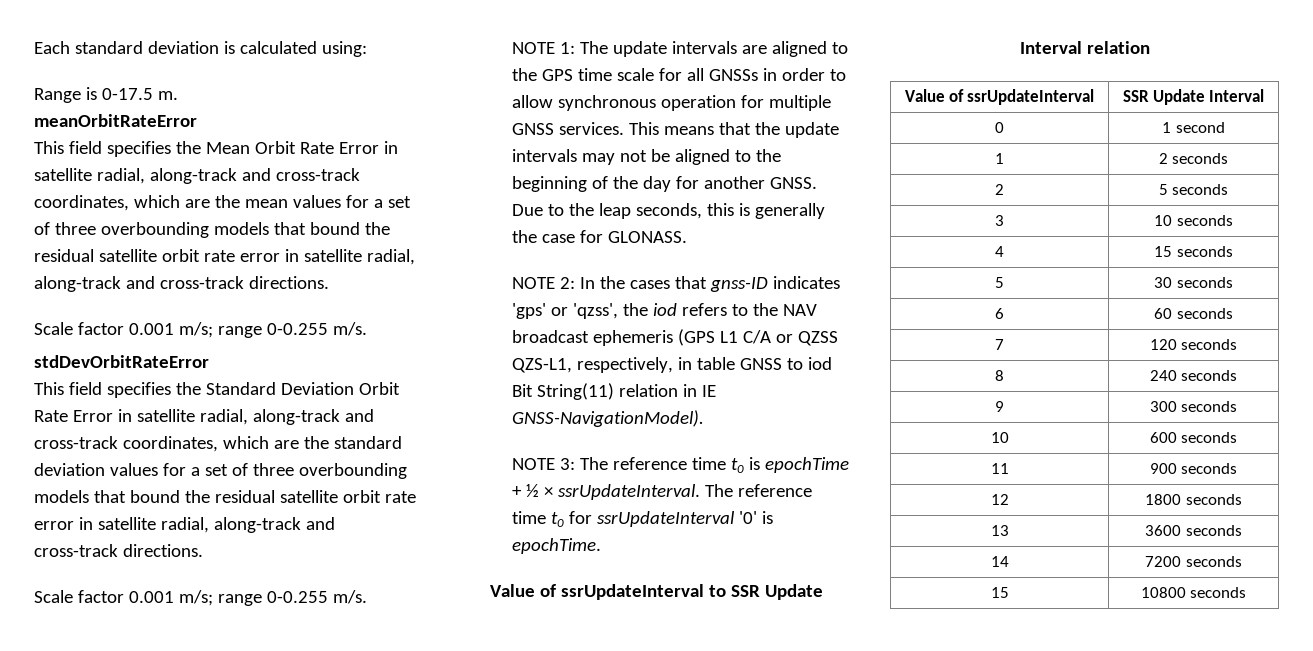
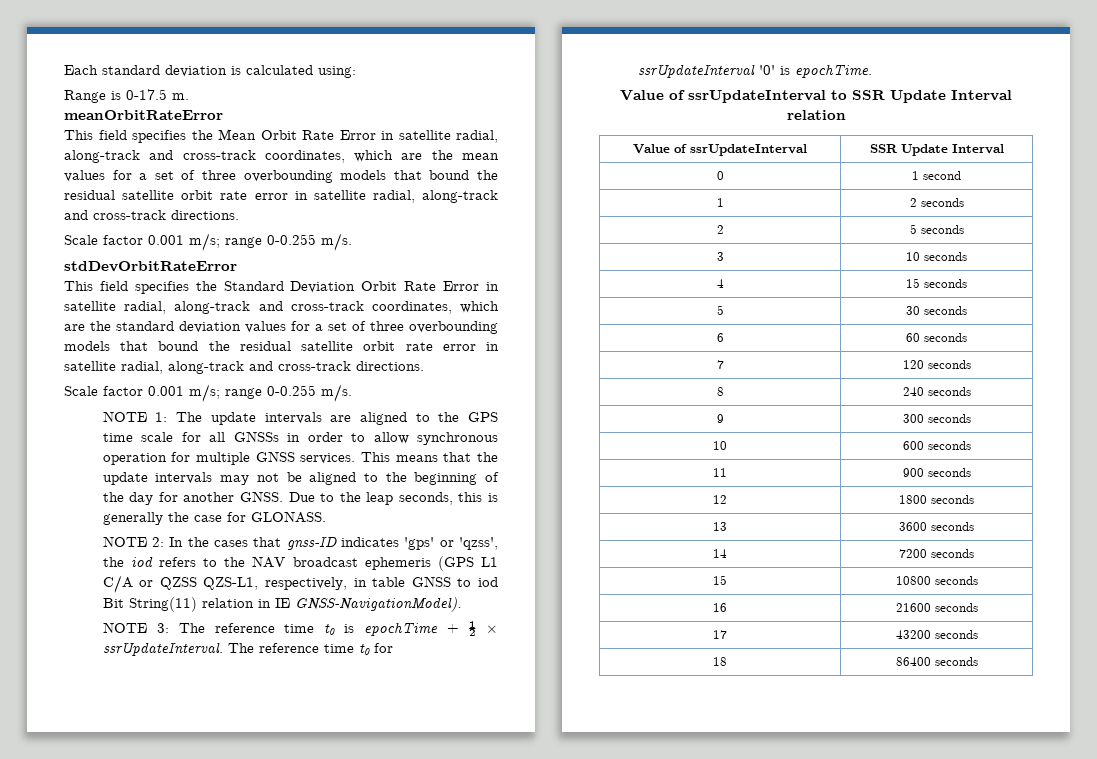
+ 16 | 21600 seconds
+ 17 | 43200 seconds
+ 18 | 86400 seconds

